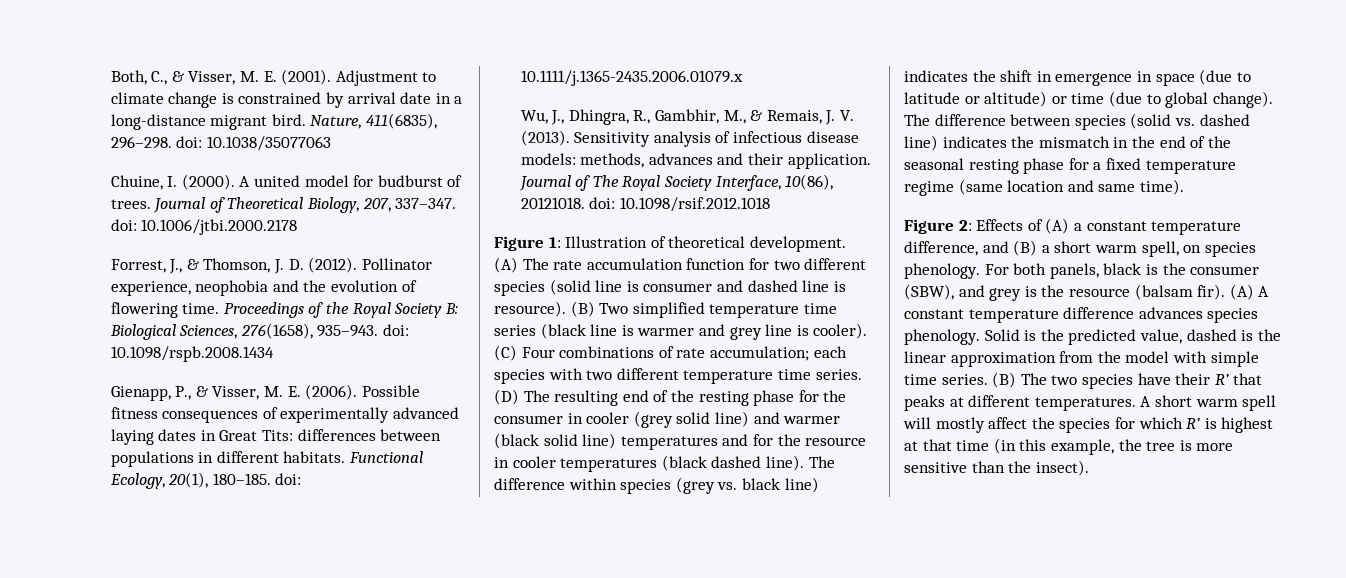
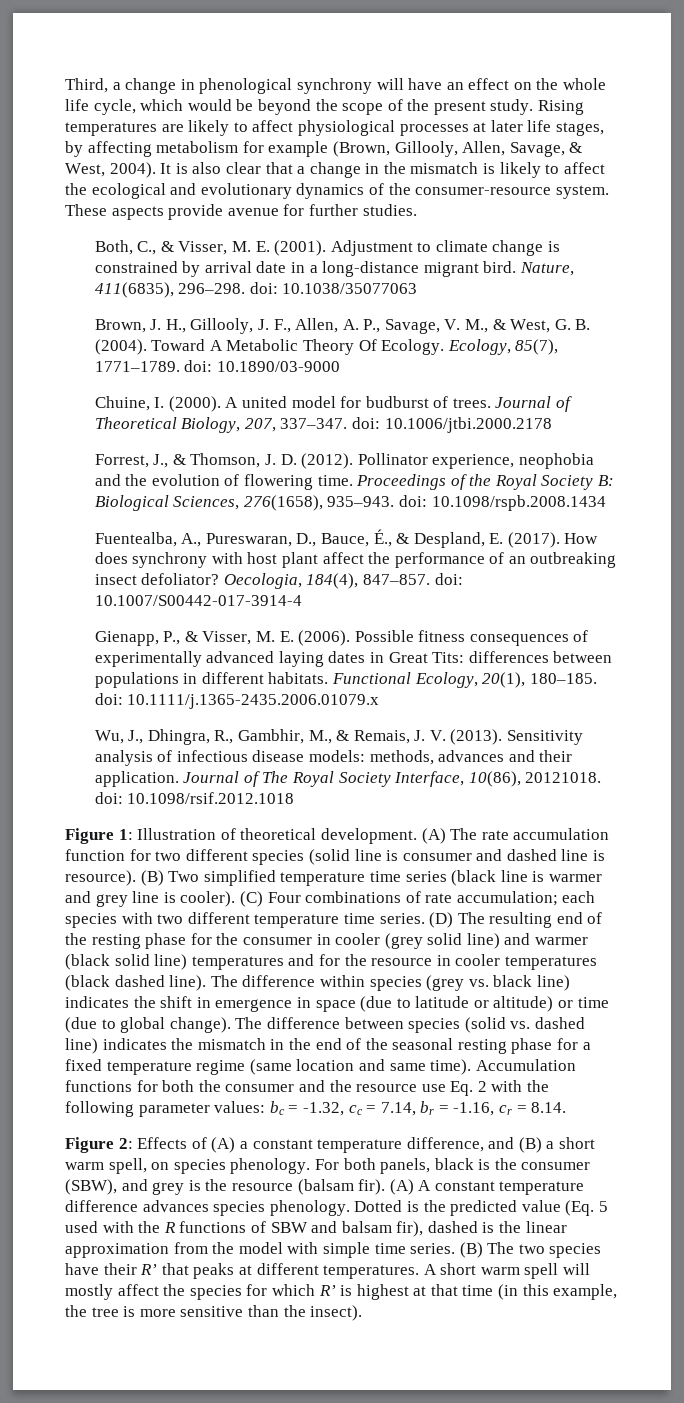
+ Third, a change in phenological synchrony will have an effect on the whole life cycle, which would be beyond the scope of the present study. Rising temperatures are likely to affect physiological processes at later life stages, by affecting metabolism for example (Brown, Gillooly, Allen, Savage, & West, 2004). It is also clear that a change in the mismatch is likely to affect the ecological and evolutionary dynamics of the consumer-resource system. These aspects provide avenue for further studies.
+ Brown, J. H., Gillooly, J. F., Allen, A. P., Savage, V. M., & West, G. B. (2004). Toward A Metabolic Theory Of Ecology. Ecology, 85(7), 1771–1789. doi: 10.1890/03-9000
+ Fuentealba, A., Pureswaran, D., Bauce, É., & Despland, E. (2017). How does synchrony with host plant affect the performance of an outbreaking insect defoliator? Oecologia, 184(4), 847–857. doi: 10.1007/S00442-017-3914-4
+ Accumulation functions for both the consumer and the resource use Eq. 2 with the following parameter values: bc = -1.32, cc = 7.14, br = -1.16, cr = 8.14.
- Solid is the predicted value, dashed is the linear approximation from the model with simple time series.
+ Dotted is the predicted value (Eq. 5 used with the R functions of SBW and balsam fir), dashed is the linear approximation from the model with simple time series.

